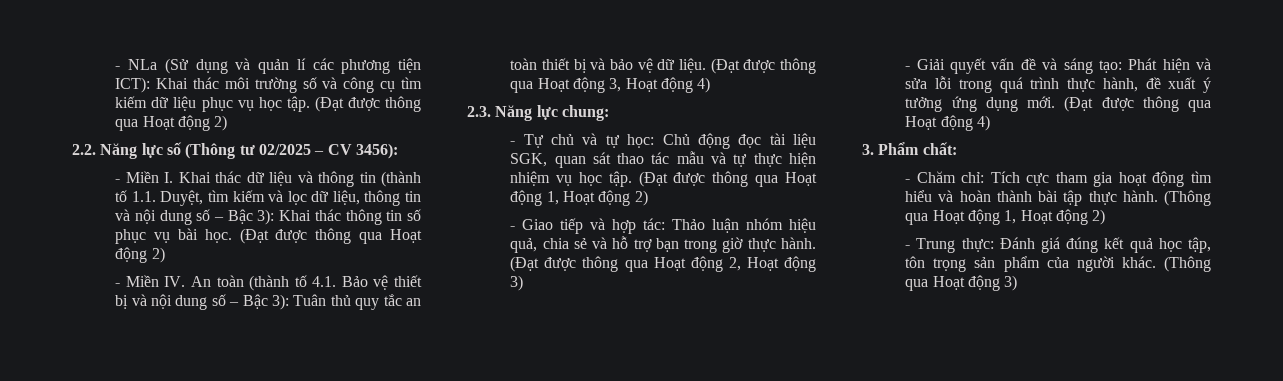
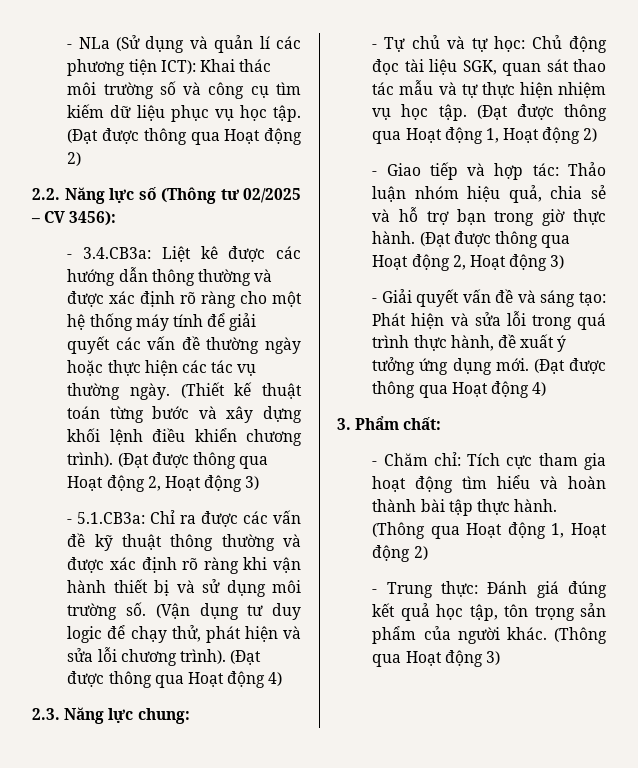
- - Miền I. Khai thác dữ liệu và thông tin (thành tố 1.1. Duyệt, tìm kiếm và lọc dữ liệu, thông tin và nội dung số – Bậc 3): Khai thác thông tin số phục vụ bài học. (Đạt được thông qua Hoạt động 2)
- - Miền IV. An toàn (thành tố 4.1. Bảo vệ thiết bị và nội dung số – Bậc 3): Tuân thủ quy tắc an toàn thiết bị và bảo vệ dữ liệu. (Đạt được thông qua Hoạt động 3, Hoạt động 4)
+ - 3.4.CB3a: Liệt kê được các hướng dẫn thông thường và được xác định rõ ràng cho một hệ thống máy tính để giải quyết các vấn đề thường ngày hoặc thực hiện các tác vụ thường ngày. (Thiết kế thuật toán từng bước và xây dựng khối lệnh điều khiển chương trình). (Đạt được thông qua Hoạt động 2, Hoạt động 3)
+ - 5.1.CB3a: Chỉ ra được các vấn đề kỹ thuật thông thường và được xác định rõ ràng khi vận hành thiết bị và sử dụng môi trường số. (Vận dụng tư duy logic để chạy thử, phát hiện và sửa lỗi chương trình). (Đạt được thông qua Hoạt động 4)

